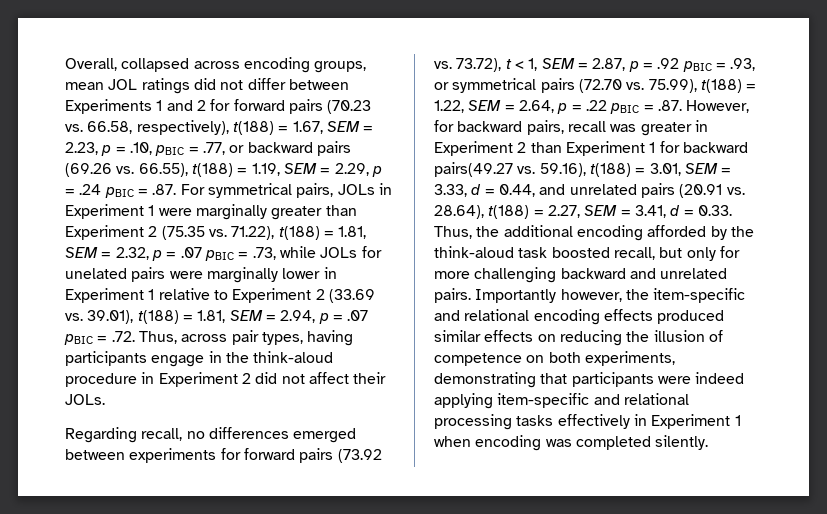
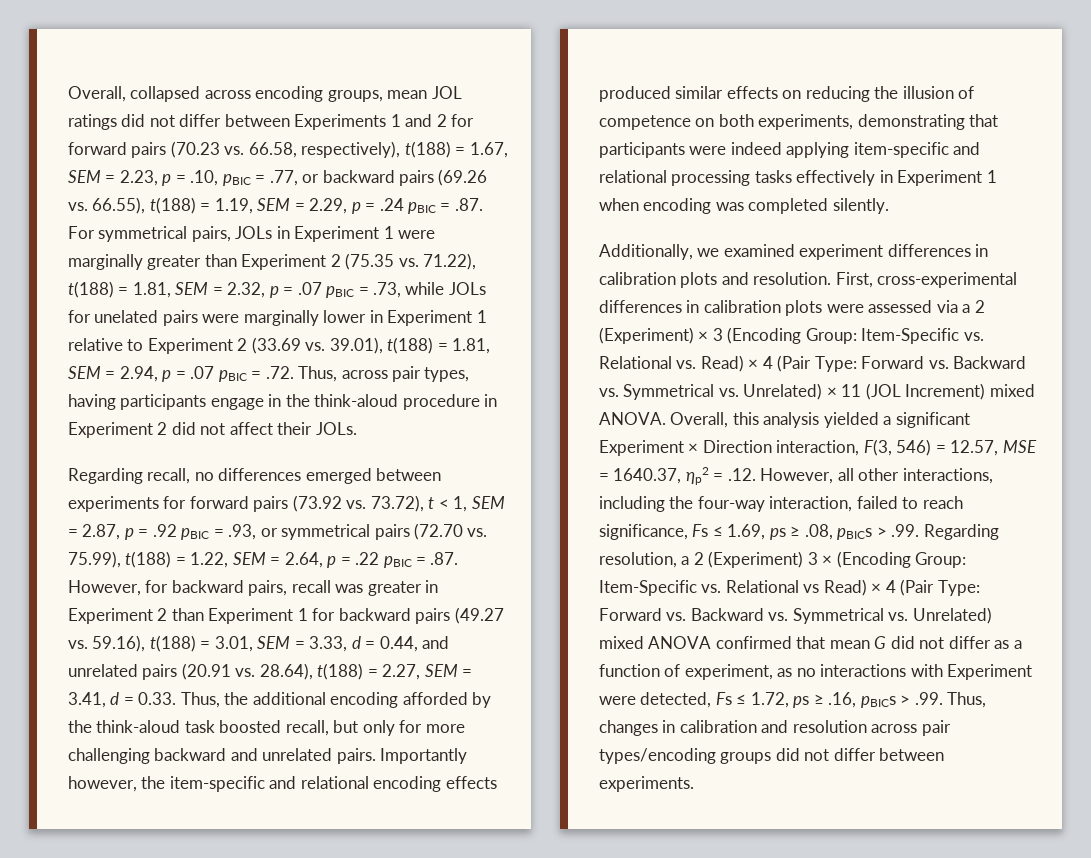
- Regarding recall, no differences emerged between experiments for forward pairs (73.92 vs. 73.72), t < 1, SEM = 2.87, p = .92 pBIC = .93, or symmetrical pairs (72.70 vs. 75.99), t(188) = 1.22, SEM = 2.64, p = .22 pBIC = .87. However, for backward pairs, recall was greater in Experiment 2 than Experiment 1 for backward pairs(49.27 vs. 59.16), t(188) = 3.01, SEM = 3.33, d = 0.44, and unrelated pairs (20.91 vs. 28.64), t(188) = 2.27, SEM = 3.41, d = 0.33. Thus, the additional encoding afforded by the think-aloud task boosted recall, but only for more challenging backward and unrelated pairs.
+ Regarding recall, no differences emerged between experiments for forward pairs (73.92 vs. 73.72), t < 1, SEM = 2.87, p = .92 pBIC = .93, or symmetrical pairs (72.70 vs. 75.99), t(188) = 1.22, SEM = 2.64, p = .22 pBIC = .87. However, for backward pairs, recall was greater in Experiment 2 than Experiment 1 for backward pairs (49.27 vs. 59.16), t(188) = 3.01, SEM = 3.33, d = 0.44, and unrelated pairs (20.91 vs. 28.64), t(188) = 2.27, SEM = 3.41, d = 0.33. Thus, the additional encoding afforded by the think-aloud task boosted recall, but only for more challenging backward and unrelated pairs.
+ Additionally, we examined experiment differences in calibration plots and resolution. First, cross-experimental differences in calibration plots were assessed via a 2 (Experiment) × 3 (Encoding Group: Item-Specific vs. Relational vs. Read) × 4 (Pair Type: Forward vs. Backward vs. Symmetrical vs. Unrelated) × 11 (JOL Increment) mixed ANOVA. Overall, this analysis yielded a significant Experiment × Direction interaction, F(3, 546) = 12.57, MSE = 1640.37, ηp2 = .12. However, all other interactions, including the four-way interaction, failed to reach significance, Fs ≤ 1.69, ps ≥ .08, pBICs > .99. Regarding resolution, a 2 (Experiment) 3 × (Encoding Group: Item-Specific vs. Relational vs Read) × 4 (Pair Type: Forward vs. Backward vs. Symmetrical vs. Unrelated) mixed ANOVA confirmed that mean G did not differ as a function of experiment, as no interactions with Experiment were detected, Fs ≤ 1.72, ps ≥ .16, pBICs > .99. Thus, changes in calibration and resolution across pair types/encoding groups did not differ between experiments.

